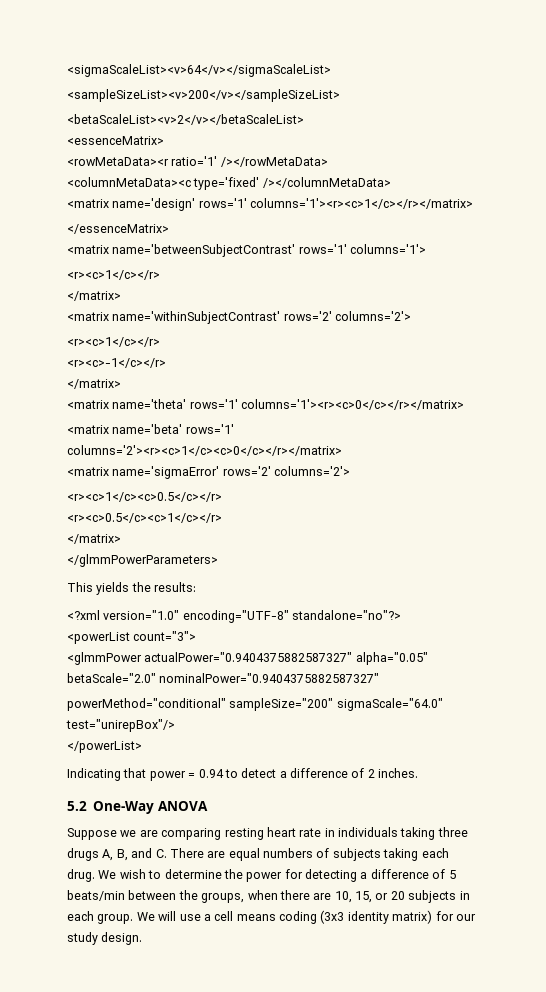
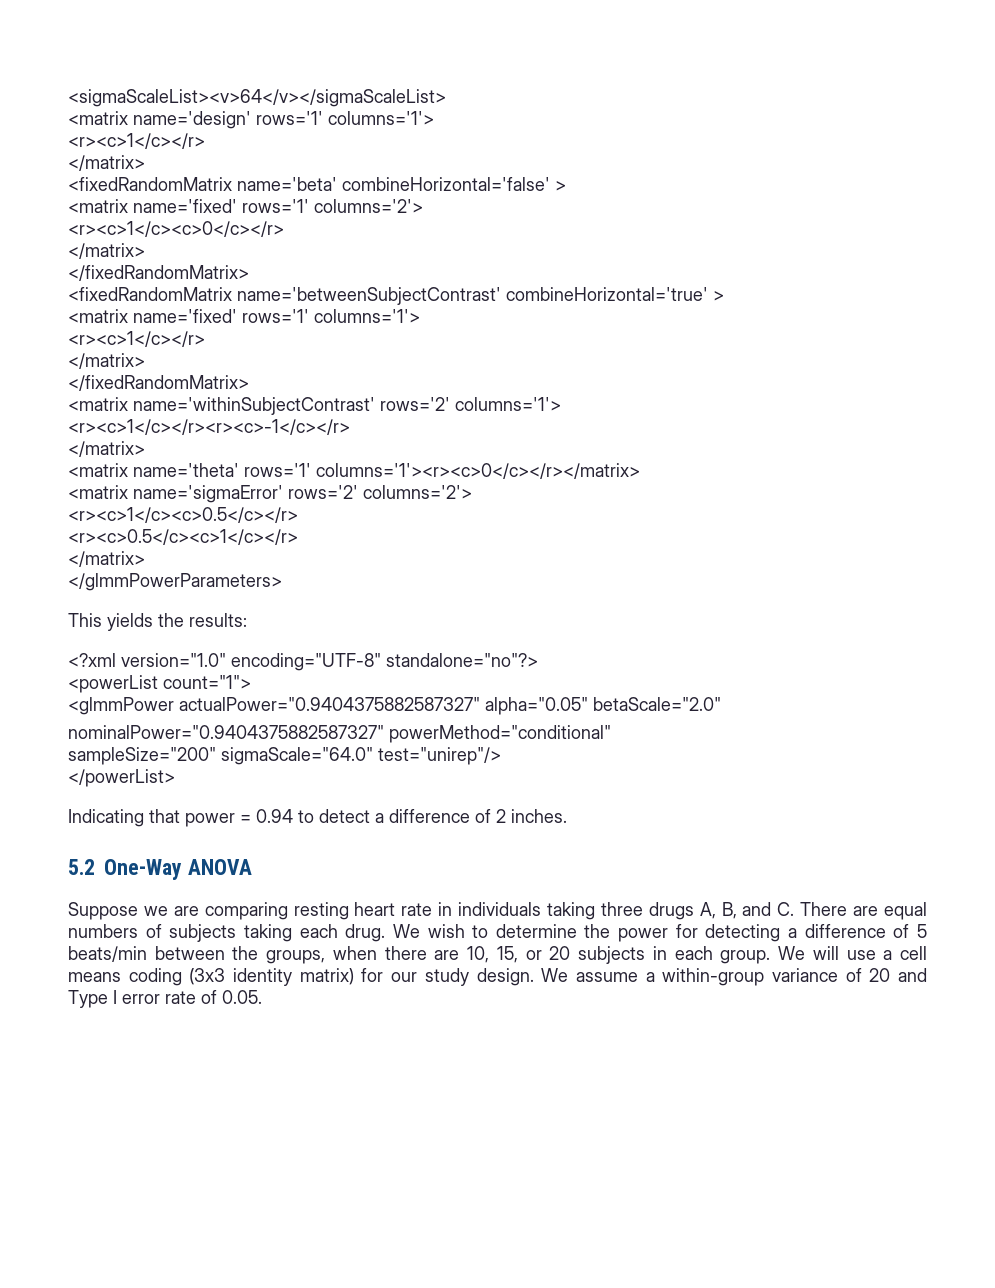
- <sampleSizeList><v>200</v></sampleSizeList>
- <betaScaleList><v>2</v></betaScaleList>
- <essenceMatrix>
- <rowMetaData><r ratio='1' /></rowMetaData>
- <columnMetaData><c type='fixed' /></columnMetaData>
- <matrix name='design' rows='1' columns='1'><r><c>1</c></r></matrix>
- </essenceMatrix>
- <matrix name='betweenSubjectContrast' rows='1' columns='1'>
+ <matrix name='design' rows='1' columns='1'>
  <r><c>1</c></r>
  </matrix>
+ <fixedRandomMatrix name='beta' combineHorizontal='false' >
+ <matrix name='fixed' rows='1' columns='2'>
+ <r><c>1</c><c>0</c></r>
+ </matrix>
+ </fixedRandomMatrix>
+ <fixedRandomMatrix name='betweenSubjectContrast' combineHorizontal='true' >
+ <matrix name='fixed' rows='1' columns='1'>
+ <r><c>1</c></r>
+ </matrix>
+ </fixedRandomMatrix>
- <matrix name='withinSubjectContrast' rows='2' columns='2'>
- <r><c>1</c></r>
- <r><c>-1</c></r>
+ <matrix name='withinSubjectContrast' rows='2' columns='1'>
+ <r><c>1</c></r><r><c>-1</c></r>
- <matrix name='beta' rows='1' columns='2'><r><c>1</c><c>0</c></r></matrix>
- <powerList count="3">
+ <powerList count="1">
- <glmmPower actualPower="0.9404375882587327" alpha="0.05" betaScale="2.0" nominalPower="0.9404375882587327"
- powerMethod="conditional" sampleSize="200" sigmaScale="64.0" test="unirepBox"/>
+ <glmmPower actualPower="0.9404375882587327" alpha="0.05" betaScale="2.0"
+ nominalPower="0.9404375882587327" powerMethod="conditional"
+ sampleSize="200" sigmaScale="64.0" test="unirep"/>
+ We assume a within-group variance of 20 and Type I error rate of 0.05.

